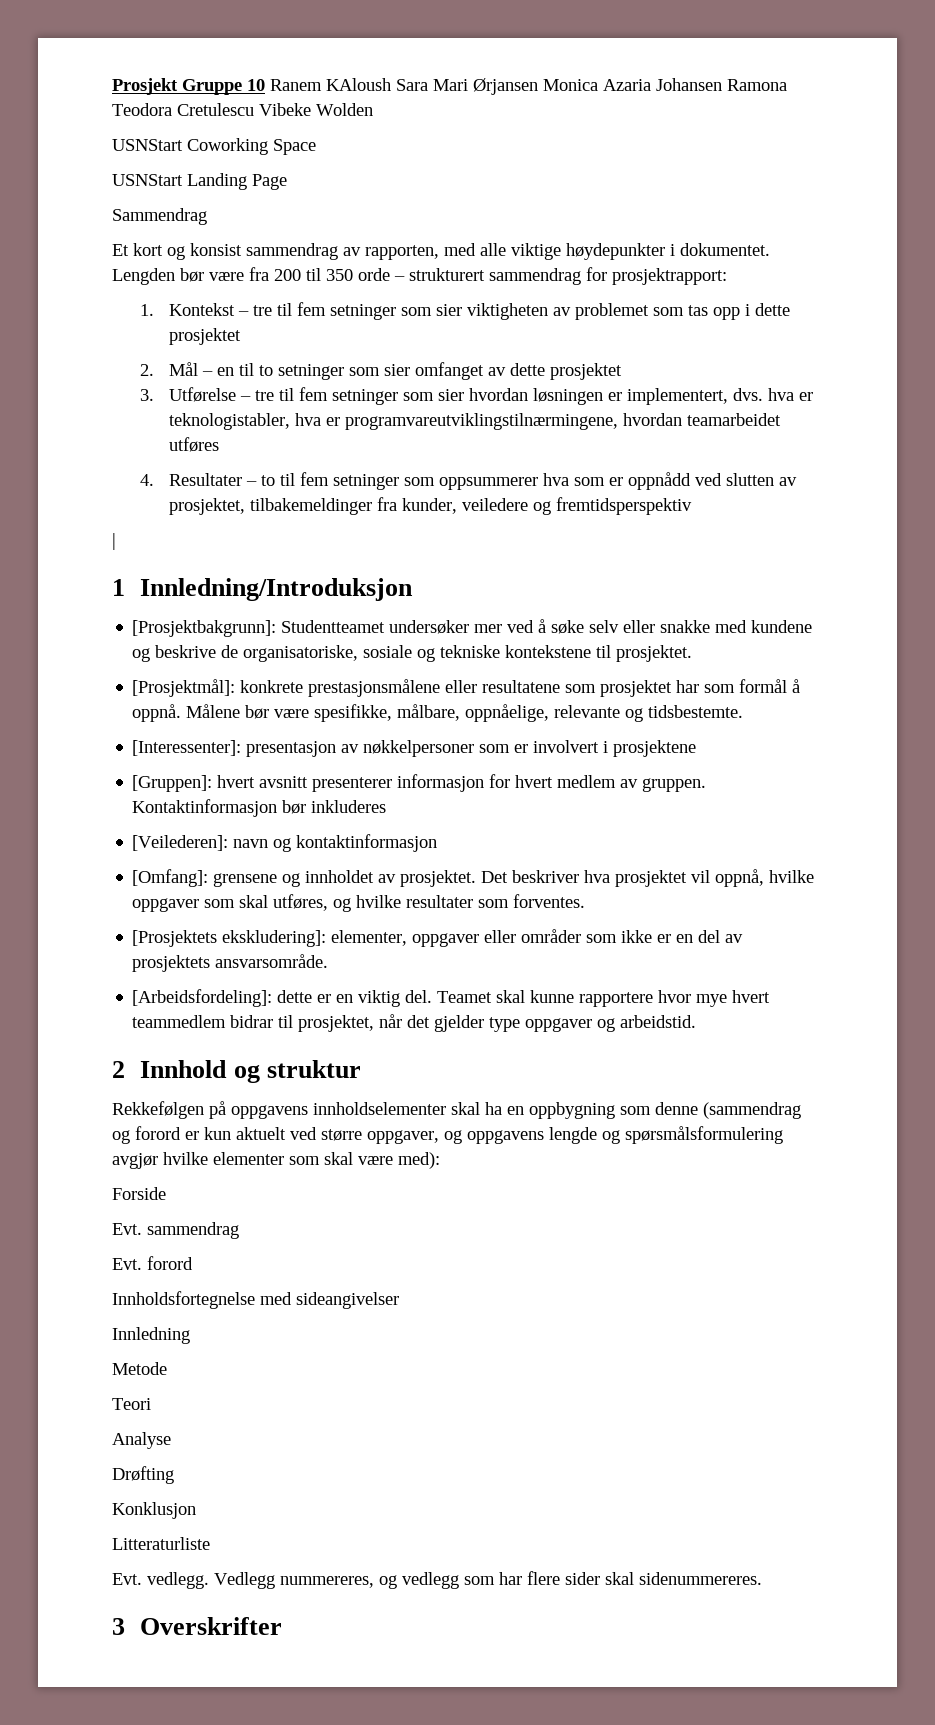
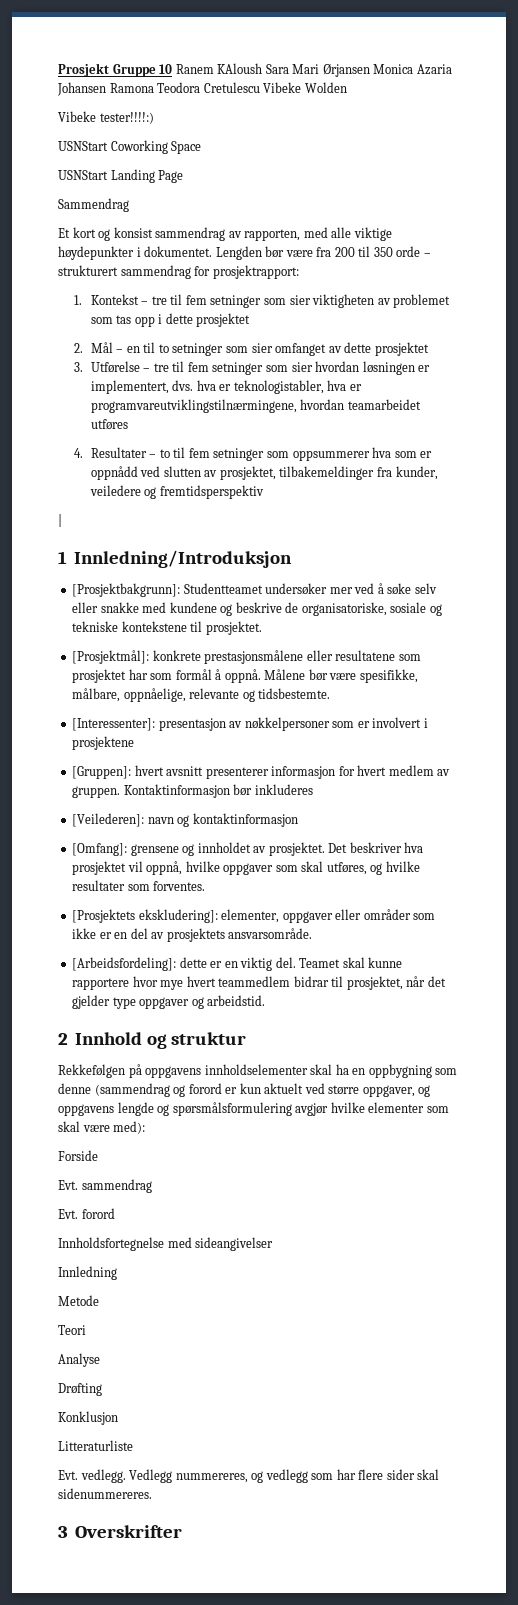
+ Vibeke tester!!!!:)

